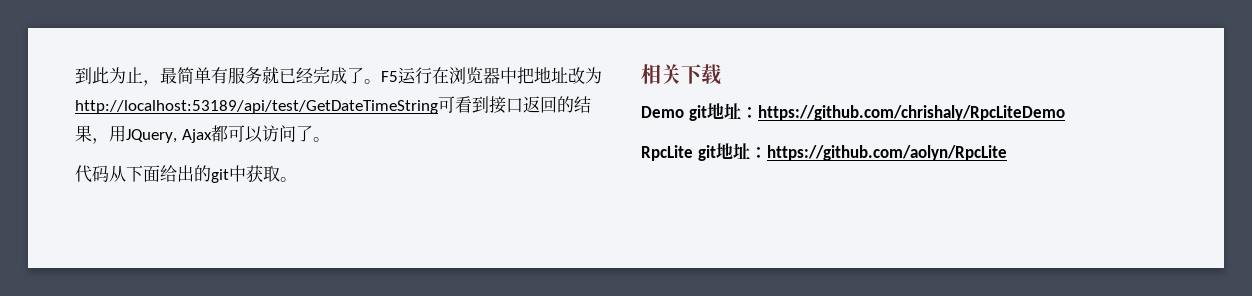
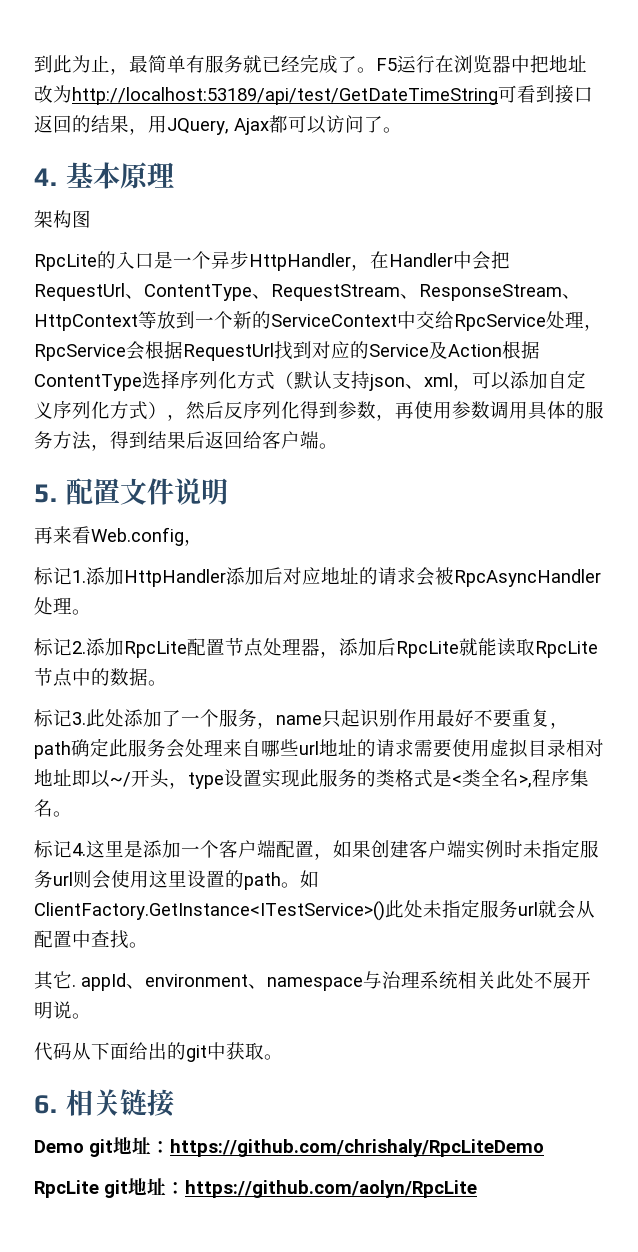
+ 4.基本原理
+ 架构图
+ RpcLite的入口是一个异步HttpHandler，在Handler中会把RequestUrl、ContentType、RequestStream、ResponseStream、HttpContext等放到一个新的ServiceContext中交给RpcService处理，RpcService会根据RequestUrl找到对应的Service及Action根据ContentType选择序列化方式（默认支持json、xml，可以添加自定义序列化方式），然后反序列化得到参数，再使用参数调用具体的服务方法，得到结果后返回给客户端。
+ 5.配置文件说明
+ 再来看Web.config，
+ 标记1.添加HttpHandler添加后对应地址的请求会被RpcAsyncHandler处理。
+ 标记2.添加RpcLite配置节点处理器，添加后RpcLite就能读取RpcLite节点中的数据。
+ 标记3.此处添加了一个服务，name只起识别作用最好不要重复，path确定此服务会处理来自哪些url地址的请求需要使用虚拟目录相对地址即以~/开头，type设置实现此服务的类格式是<类全名>,程序集名。
+ 标记4.这里是添加一个客户端配置，如果创建客户端实例时未指定服务url则会使用这里设置的path。如ClientFactory.GetInstance<ITestService>()此处未指定服务url就会从配置中查找。
+ 其它. appId、environment、namespace与治理系统相关此处不展开明说。
- 相关下载
+ 6.相关链接

